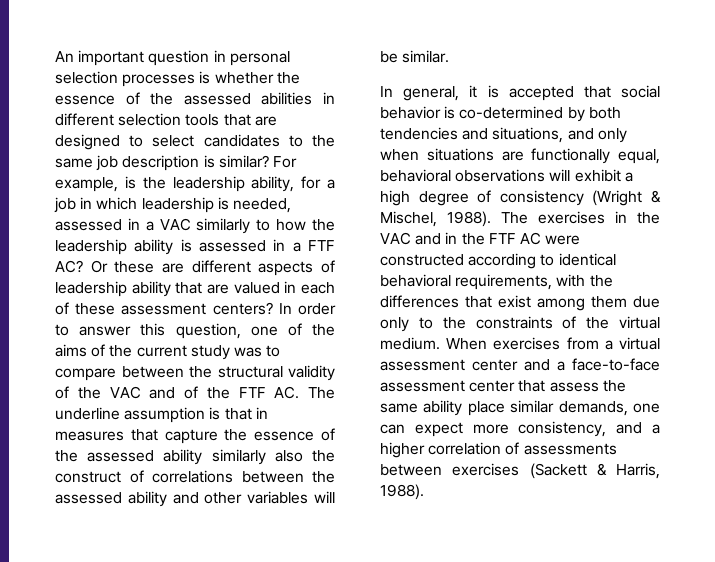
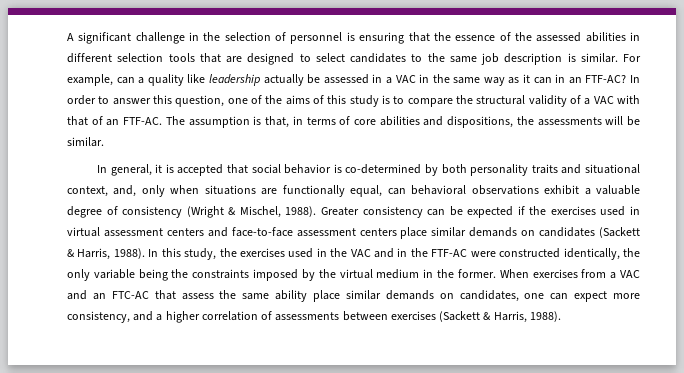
- An important question in personal selection processes is whether the essence of the assessed abilities in different selection tools that are designed to select candidates to the same job description is similar?
+ A significant challenge in the selection of personnel is ensuring that the essence of the assessed abilities in different selection tools that are designed to select candidates to the same job description is similar.
- For example, is the leadership ability, for a job in which leadership is needed, assessed in a VAC similarly to how the leadership ability is assessed in a FTF AC? Or these are different aspects of leadership ability that are valued in each of these assessment centers?
+ For example, can a quality like leadership actually be assessed in a VAC in the same way as it can in an FTF-AC?
- In order to answer this question, one of the aims of the current study was to compare between the structural validity of the VAC and of the FTF AC. The underline assumption is that in measures that capture the essence of the assessed ability similarly also the construct of correlations between the assessed ability and other variables will be similar.
+ In order to answer this question, one of the aims of this study is to compare the structural validity of a VAC with that of an FTF-AC. The assumption is that, in terms of core abilities and dispositions, the assessments will be similar.
- In general, it is accepted that social behavior is co-determined by both tendencies and situations, and only when situations are functionally equal, behavioral observations will exhibit a high degree of consistency (Wright & Mischel, 1988).
+ In general, it is accepted that social behavior is co-determined by both personality traits and situational context, and, only when situations are functionally equal, can behavioral observations exhibit a valuable degree of consistency (Wright & Mischel, 1988).
- The exercises in the VAC and in the FTF AC were constructed according to identical behavioral requirements, with the differences that exist among them due only to the constraints of the virtual medium. When exercises from a virtual assessment center and a face-to-face assessment center that assess the same ability place similar demands, one can expect more consistency, and a higher correlation of assessments between exercises (Sackett & Harris, 1988).
+ Greater consistency can be expected if the exercises used in virtual assessment centers and face-to-face assessment centers place similar demands on candidates (Sackett & Harris, 1988). In this study, the exercises used in the VAC and in the FTF-AC were constructed identically, the only variable being the constraints imposed by the virtual medium in the former. When exercises from a VAC and an FTC-AC that assess the same ability place similar demands on candidates, one can expect more consistency, and a higher correlation of assessments between exercises (Sackett & Harris, 1988).

